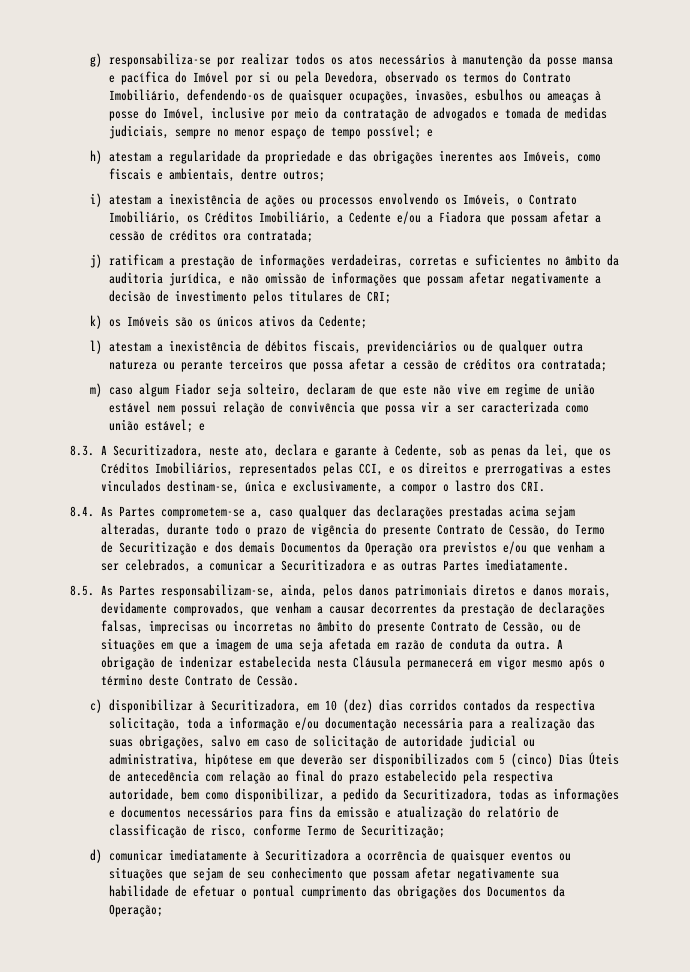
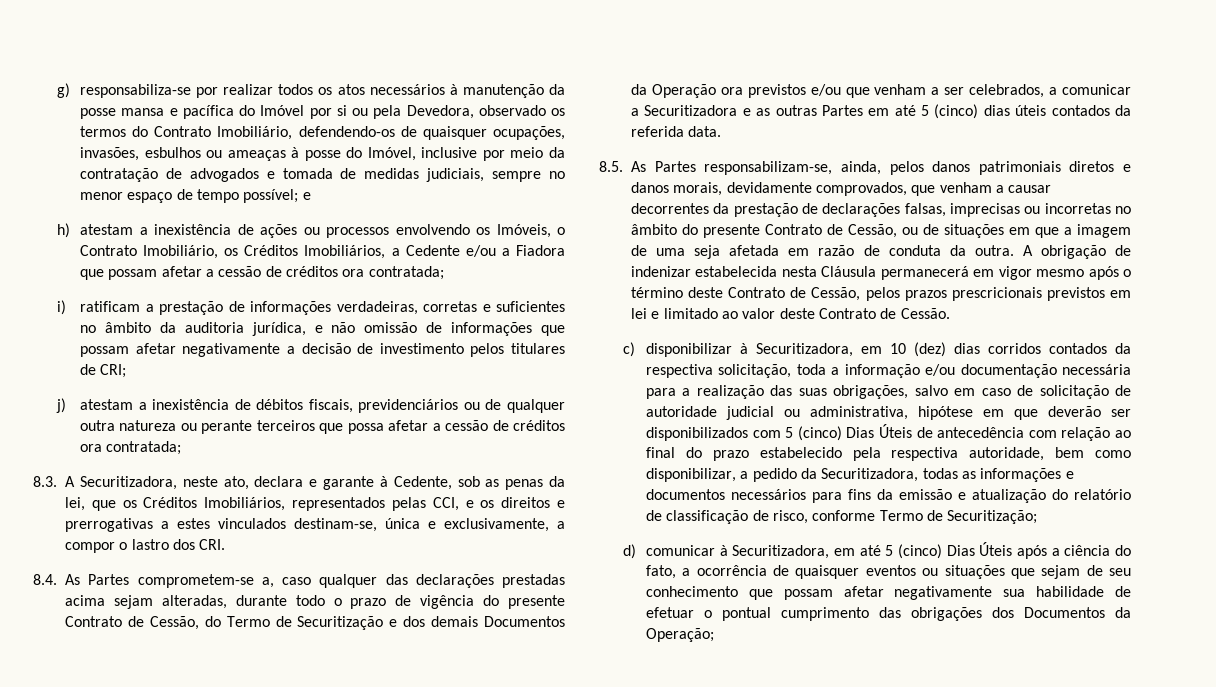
- h) atestam a regularidade da propriedade e das obrigações inerentes aos Imóveis, como fiscais e ambientais, dentre outros;
- i) atestam a inexistência de ações ou processos envolvendo os Imóveis, o Contrato Imobiliário, os Créditos Imobiliário, a Cedente e/ou a Fiadora que possam afetar a cessão de créditos ora contratada;
+ h) atestam a inexistência de ações ou processos envolvendo os Imóveis, o Contrato Imobiliário, os Créditos Imobiliários, a Cedente e/ou a Fiadora que possam afetar a cessão de créditos ora contratada;
- j) ratificam a prestação de informações verdadeiras, corretas e suficientes no âmbito da auditoria jurídica, e não omissão de informações que possam afetar negativamente a decisão de investimento pelos titulares de CRI;
+ i) ratificam a prestação de informações verdadeiras, corretas e suficientes no âmbito da auditoria jurídica, e não omissão de informações que possam afetar negativamente a decisão de investimento pelos titulares de CRI;
- k) os Imóveis são os únicos ativos da Cedente;
- l) atestam a inexistência de débitos fiscais, previdenciários ou de qualquer outra natureza ou perante terceiros que possa afetar a cessão de créditos ora contratada;
+ j) atestam a inexistência de débitos fiscais, previdenciários ou de qualquer outra natureza ou perante terceiros que possa afetar a cessão de créditos ora contratada;
- m) caso algum Fiador seja solteiro, declaram de que este não vive em regime de união estável nem possui relação de convivência que possa vir a ser caracterizada como união estável; e
- 8.4. As Partes comprometem-se a, caso qualquer das declarações prestadas acima sejam alteradas, durante todo o prazo de vigência do presente Contrato de Cessão, do Termo de Securitização e dos demais Documentos da Operação ora previstos e/ou que venham a ser celebrados, a comunicar a Securitizadora e as outras Partes imediatamente.
+ 8.4. As Partes comprometem-se a, caso qualquer das declarações prestadas acima sejam alteradas, durante todo o prazo de vigência do presente Contrato de Cessão, do Termo de Securitização e dos demais Documentos da Operação ora previstos e/ou que venham a ser celebrados, a comunicar a Securitizadora e as outras Partes em até 5 (cinco) dias úteis contados da referida data.
- A obrigação de indenizar estabelecida nesta Cláusula permanecerá em vigor mesmo após o término deste Contrato de Cessão.
+ A obrigação de indenizar estabelecida nesta Cláusula permanecerá em vigor mesmo após o término deste Contrato de Cessão, pelos prazos prescricionais previstos em lei e limitado ao valor deste Contrato de Cessão.
- d) comunicar imediatamente à Securitizadora a ocorrência de quaisquer eventos ou situações que sejam de seu conhecimento que possam afetar negativamente sua habilidade de efetuar o pontual cumprimento das obrigações dos Documentos da Operação;
+ d) comunicar à Securitizadora, em até 5 (cinco) Dias Úteis após a ciência do fato, a ocorrência de quaisquer eventos ou situações que sejam de seu conhecimento que possam afetar negativamente sua habilidade de efetuar o pontual cumprimento das obrigações dos Documentos da Operação;

